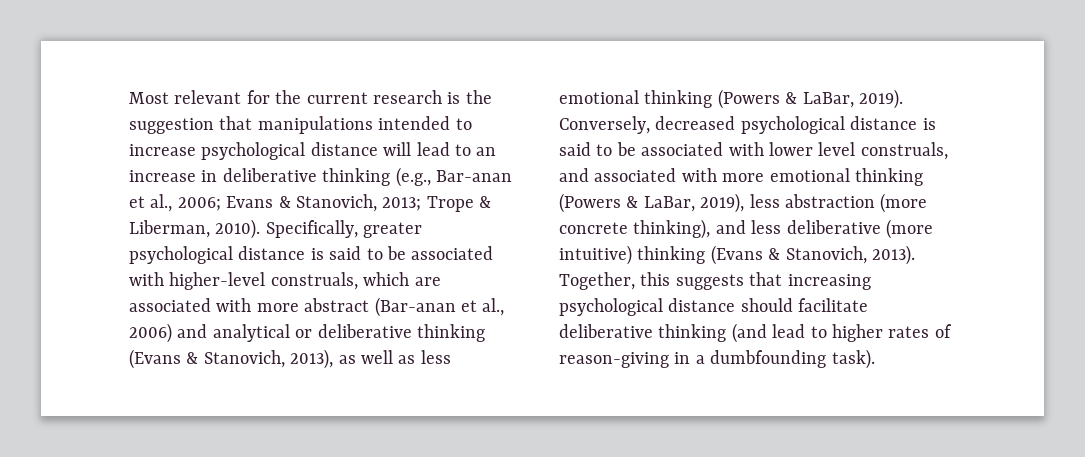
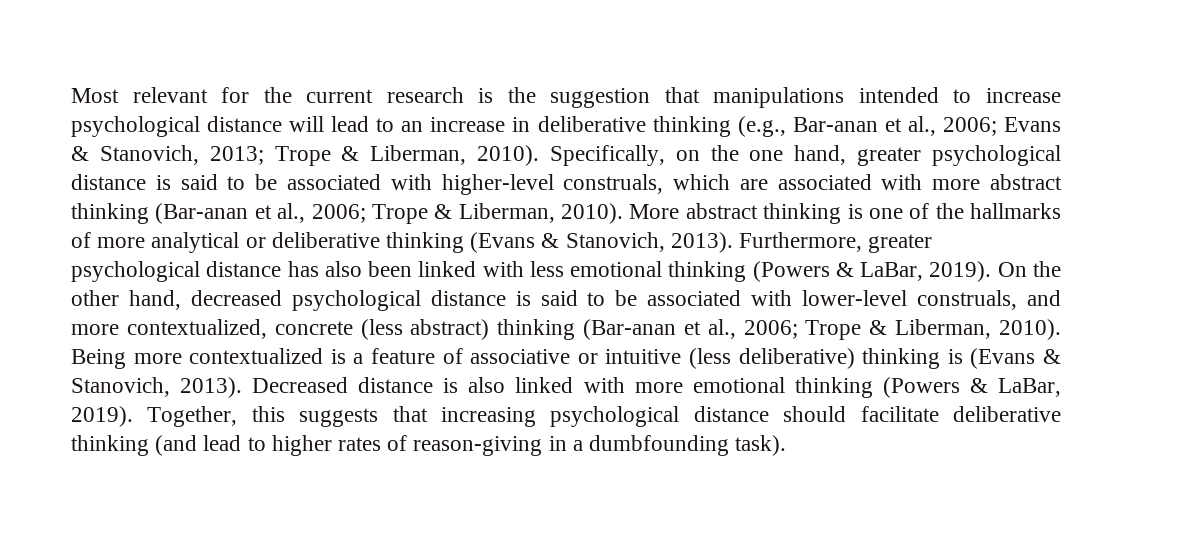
- Specifically, greater psychological distance is said to be associated with higher-level construals, which are associated with more abstract (Bar-anan et al., 2006) and analytical or deliberative thinking (Evans & Stanovich, 2013), as well as less emotional thinking (Powers & LaBar, 2019).
+ Specifically, on the one hand, greater psychological distance is said to be associated with higher-level construals, which are associated with more abstract thinking (Bar-anan et al., 2006; Trope & Liberman, 2010). More abstract thinking is one of the hallmarks of more analytical or deliberative thinking (Evans & Stanovich, 2013). Furthermore, greater psychological distance has also been linked with less emotional thinking (Powers & LaBar, 2019).
- Conversely, decreased psychological distance is said to be associated with lower level construals, and associated with more emotional thinking (Powers & LaBar, 2019), less abstraction (more concrete thinking), and less deliberative (more intuitive) thinking (Evans & Stanovich, 2013).
+ On the other hand, decreased psychological distance is said to be associated with lower-level construals, and more contextualized, concrete (less abstract) thinking (Bar-anan et al., 2006; Trope & Liberman, 2010). Being more contextualized is a feature of associative or intuitive (less deliberative) thinking is (Evans & Stanovich, 2013). Decreased distance is also linked with more emotional thinking (Powers & LaBar, 2019).

